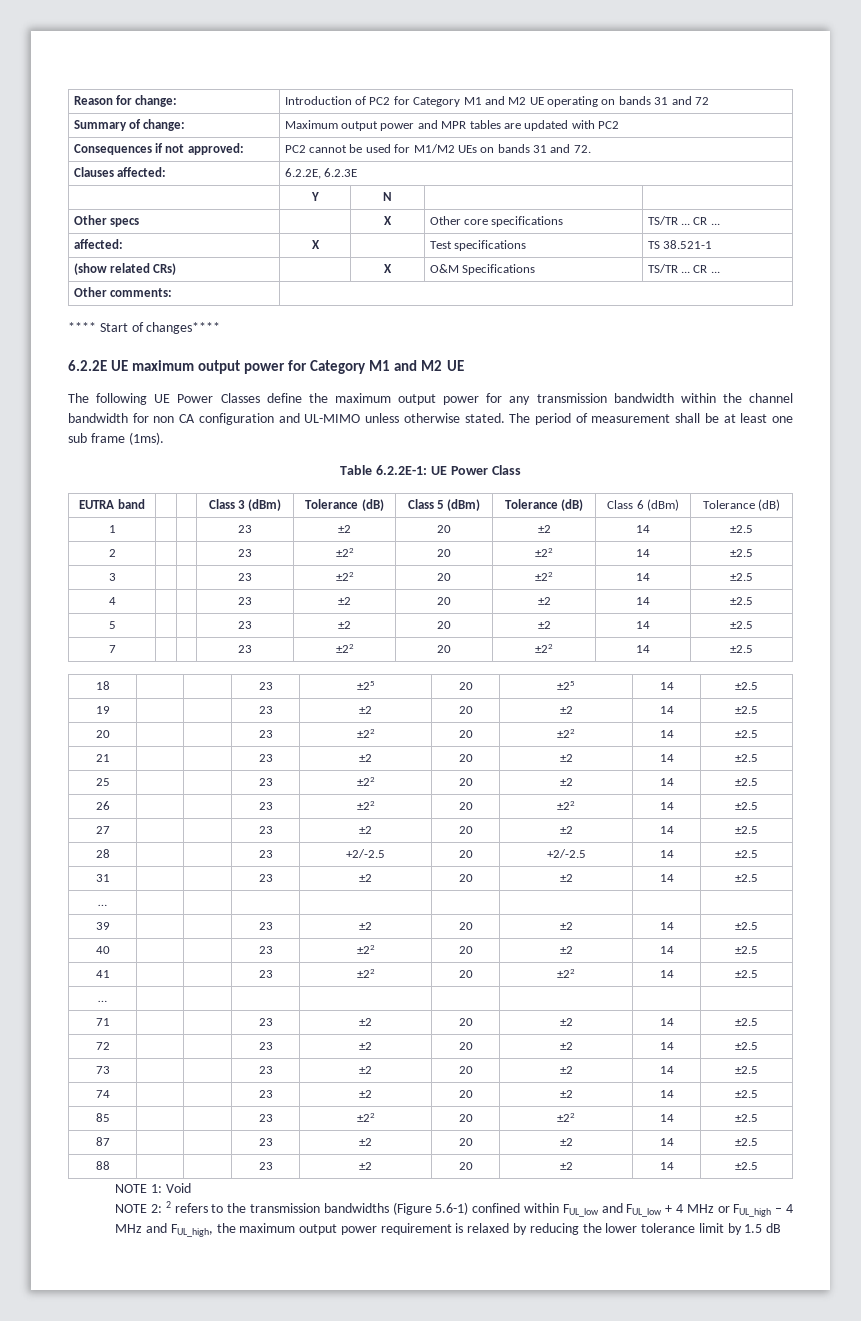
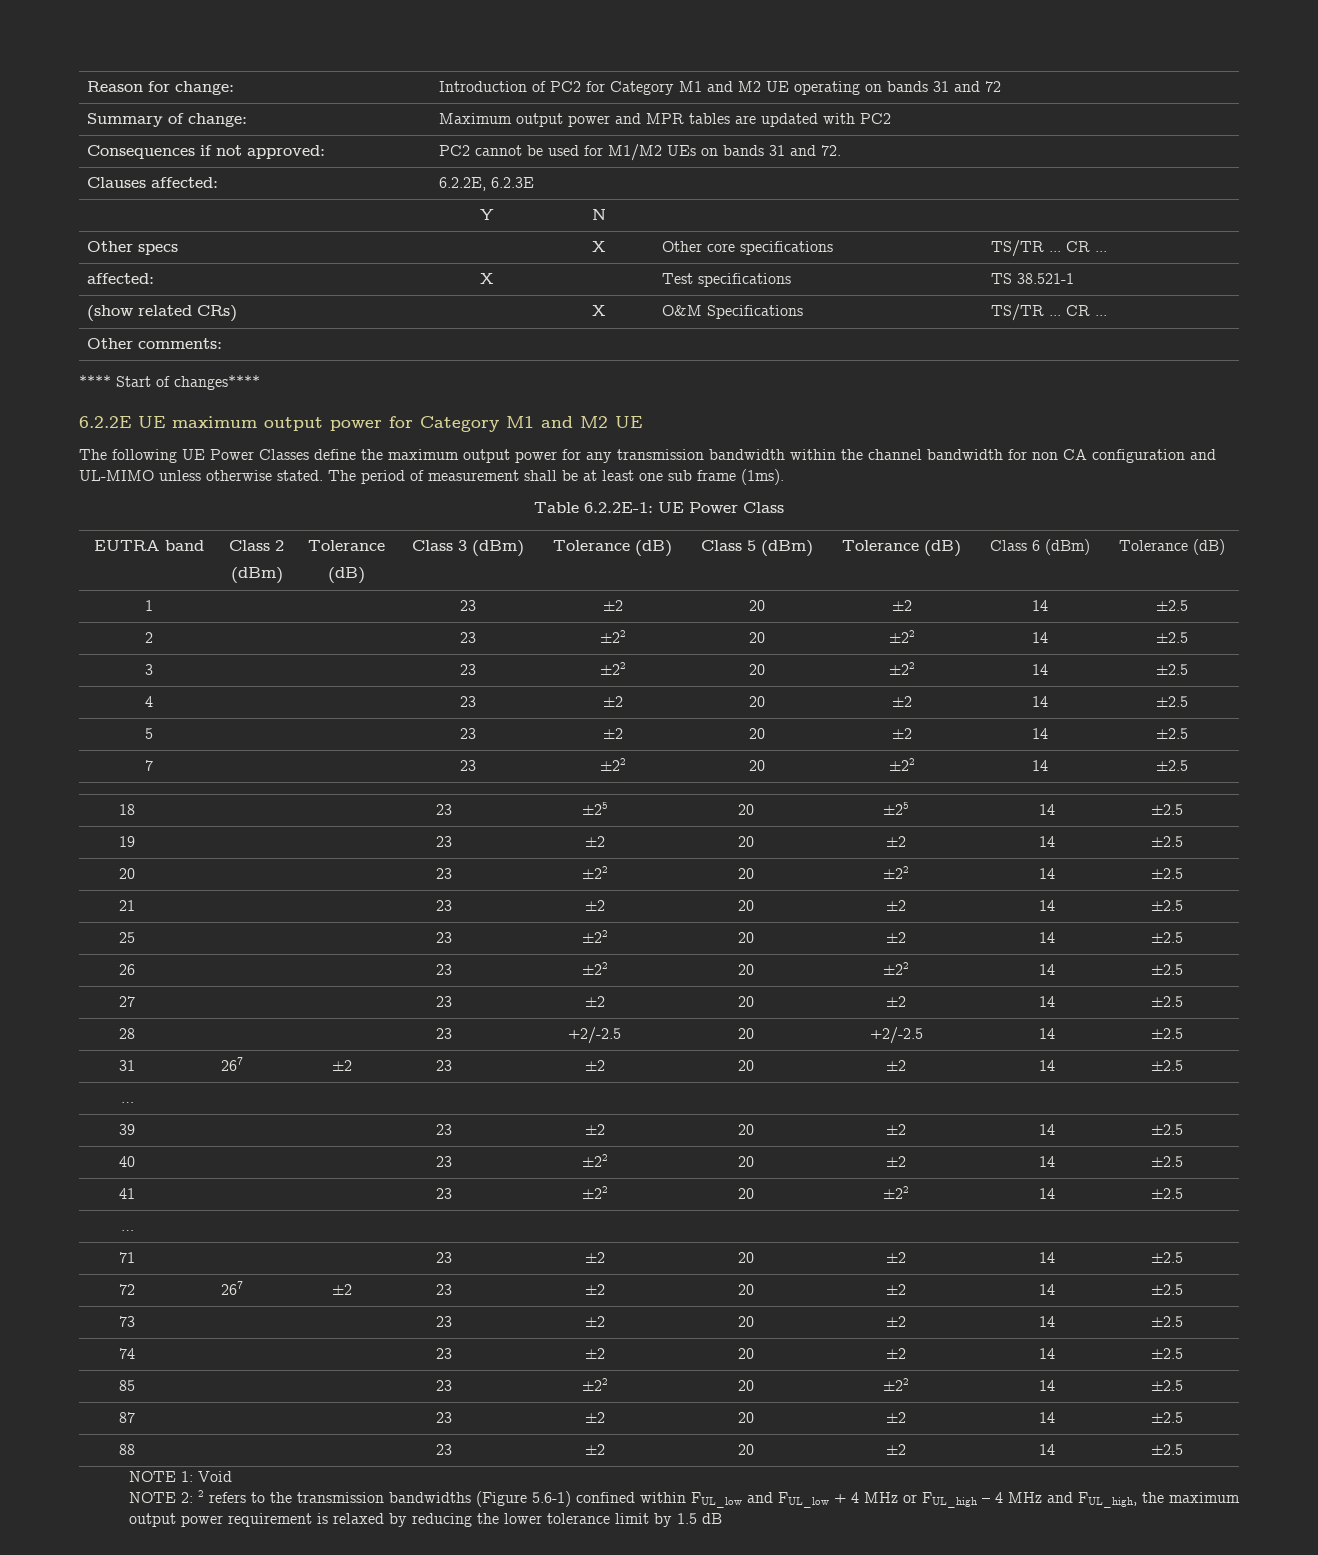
- EUTRA band | | | Class 3 (dBm) | Tolerance (dB) | Class 5 (dBm) | Tolerance (dB) | Class 6 (dBm) | Tolerance (dB)
+ EUTRA band | Class 2
+ (dBm) | Tolerance
+ (dB) | Class 3 (dBm) | Tolerance (dB) | Class 5 (dBm) | Tolerance (dB) | Class 6 (dBm) | Tolerance (dB)
- 31 | | | 23 | ±2 | 20 | ±2 | 14 | ±2.5
+ 31 | 267 | ±2 | 23 | ±2 | 20 | ±2 | 14 | ±2.5
- 72 | | | 23 | ±2 | 20 | ±2 | 14 | ±2.5
+ 72 | 267 | ±2 | 23 | ±2 | 20 | ±2 | 14 | ±2.5

